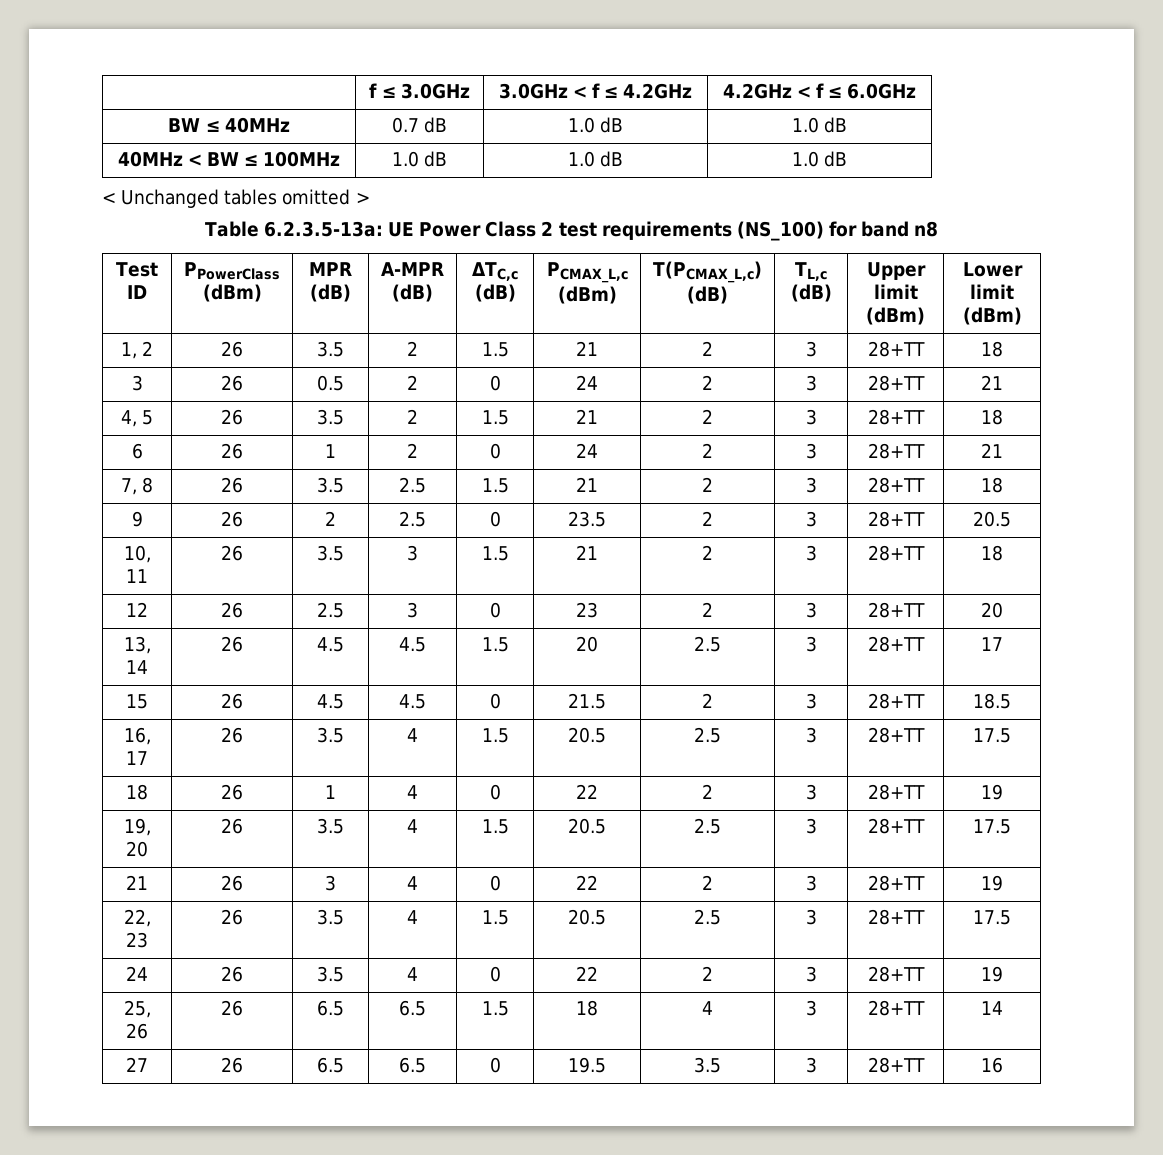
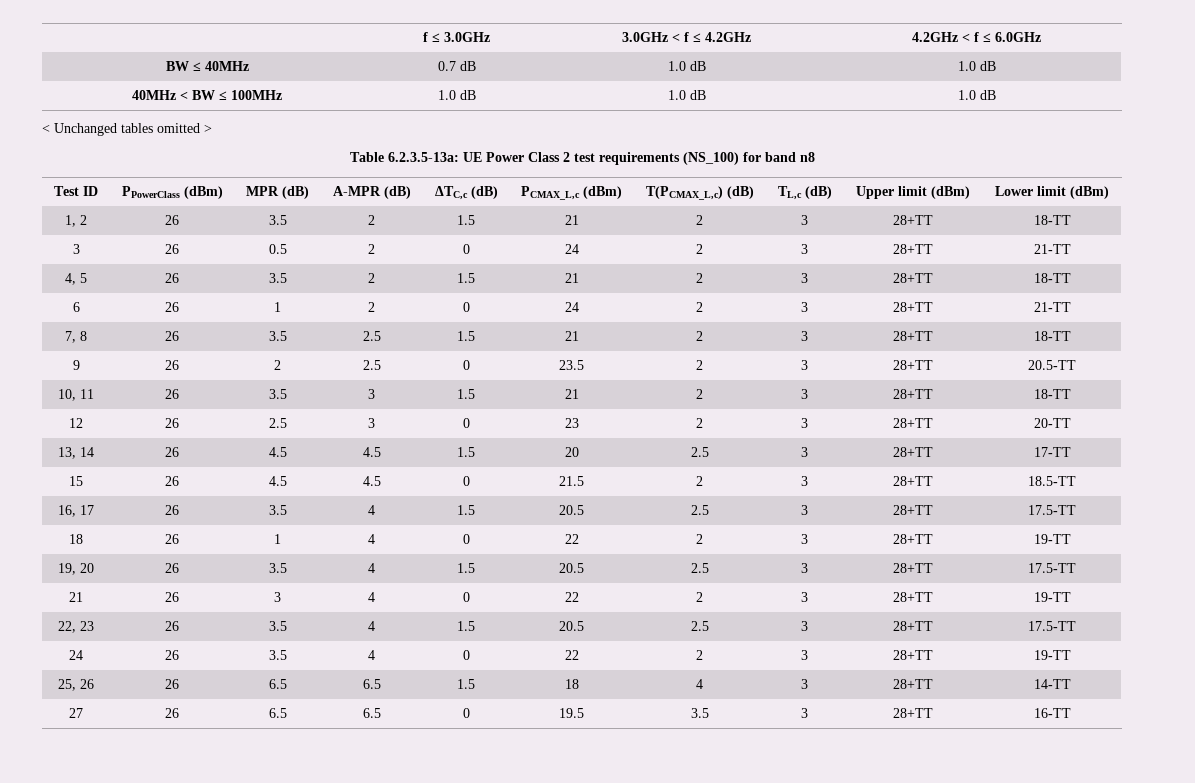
- 1, 2 | 26 | 3.5 | 2 | 1.5 | 21 | 2 | 3 | 28+TT | 18
+ 1, 2 | 26 | 3.5 | 2 | 1.5 | 21 | 2 | 3 | 28+TT | 18-TT
- 3 | 26 | 0.5 | 2 | 0 | 24 | 2 | 3 | 28+TT | 21
+ 3 | 26 | 0.5 | 2 | 0 | 24 | 2 | 3 | 28+TT | 21-TT
- 4, 5 | 26 | 3.5 | 2 | 1.5 | 21 | 2 | 3 | 28+TT | 18
+ 4, 5 | 26 | 3.5 | 2 | 1.5 | 21 | 2 | 3 | 28+TT | 18-TT
- 6 | 26 | 1 | 2 | 0 | 24 | 2 | 3 | 28+TT | 21
+ 6 | 26 | 1 | 2 | 0 | 24 | 2 | 3 | 28+TT | 21-TT
- 7, 8 | 26 | 3.5 | 2.5 | 1.5 | 21 | 2 | 3 | 28+TT | 18
+ 7, 8 | 26 | 3.5 | 2.5 | 1.5 | 21 | 2 | 3 | 28+TT | 18-TT
- 9 | 26 | 2 | 2.5 | 0 | 23.5 | 2 | 3 | 28+TT | 20.5
+ 9 | 26 | 2 | 2.5 | 0 | 23.5 | 2 | 3 | 28+TT | 20.5-TT
- 10, 11 | 26 | 3.5 | 3 | 1.5 | 21 | 2 | 3 | 28+TT | 18
+ 10, 11 | 26 | 3.5 | 3 | 1.5 | 21 | 2 | 3 | 28+TT | 18-TT
- 12 | 26 | 2.5 | 3 | 0 | 23 | 2 | 3 | 28+TT | 20
+ 12 | 26 | 2.5 | 3 | 0 | 23 | 2 | 3 | 28+TT | 20-TT
- 13, 14 | 26 | 4.5 | 4.5 | 1.5 | 20 | 2.5 | 3 | 28+TT | 17
+ 13, 14 | 26 | 4.5 | 4.5 | 1.5 | 20 | 2.5 | 3 | 28+TT | 17-TT
- 15 | 26 | 4.5 | 4.5 | 0 | 21.5 | 2 | 3 | 28+TT | 18.5
+ 15 | 26 | 4.5 | 4.5 | 0 | 21.5 | 2 | 3 | 28+TT | 18.5-TT
- 16, 17 | 26 | 3.5 | 4 | 1.5 | 20.5 | 2.5 | 3 | 28+TT | 17.5
+ 16, 17 | 26 | 3.5 | 4 | 1.5 | 20.5 | 2.5 | 3 | 28+TT | 17.5-TT
- 18 | 26 | 1 | 4 | 0 | 22 | 2 | 3 | 28+TT | 19
+ 18 | 26 | 1 | 4 | 0 | 22 | 2 | 3 | 28+TT | 19-TT
- 19, 20 | 26 | 3.5 | 4 | 1.5 | 20.5 | 2.5 | 3 | 28+TT | 17.5
+ 19, 20 | 26 | 3.5 | 4 | 1.5 | 20.5 | 2.5 | 3 | 28+TT | 17.5-TT
- 21 | 26 | 3 | 4 | 0 | 22 | 2 | 3 | 28+TT | 19
+ 21 | 26 | 3 | 4 | 0 | 22 | 2 | 3 | 28+TT | 19-TT
- 22, 23 | 26 | 3.5 | 4 | 1.5 | 20.5 | 2.5 | 3 | 28+TT | 17.5
+ 22, 23 | 26 | 3.5 | 4 | 1.5 | 20.5 | 2.5 | 3 | 28+TT | 17.5-TT
- 24 | 26 | 3.5 | 4 | 0 | 22 | 2 | 3 | 28+TT | 19
+ 24 | 26 | 3.5 | 4 | 0 | 22 | 2 | 3 | 28+TT | 19-TT
- 25, 26 | 26 | 6.5 | 6.5 | 1.5 | 18 | 4 | 3 | 28+TT | 14
+ 25, 26 | 26 | 6.5 | 6.5 | 1.5 | 18 | 4 | 3 | 28+TT | 14-TT
- 27 | 26 | 6.5 | 6.5 | 0 | 19.5 | 3.5 | 3 | 28+TT | 16
+ 27 | 26 | 6.5 | 6.5 | 0 | 19.5 | 3.5 | 3 | 28+TT | 16-TT

